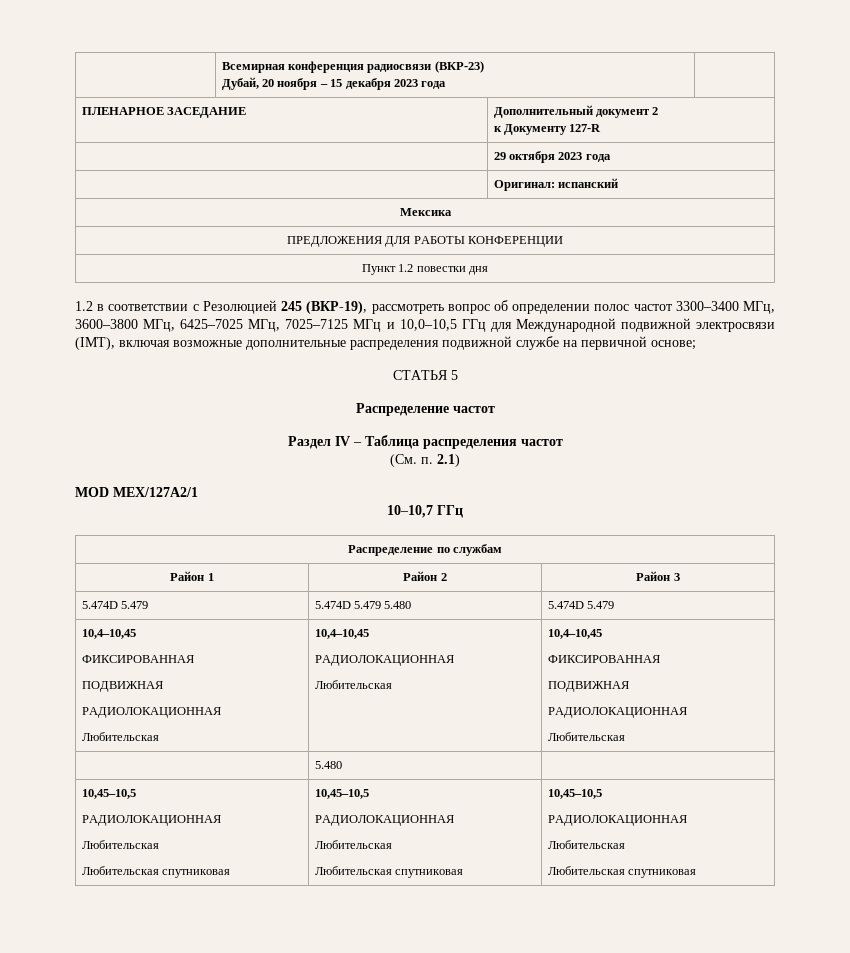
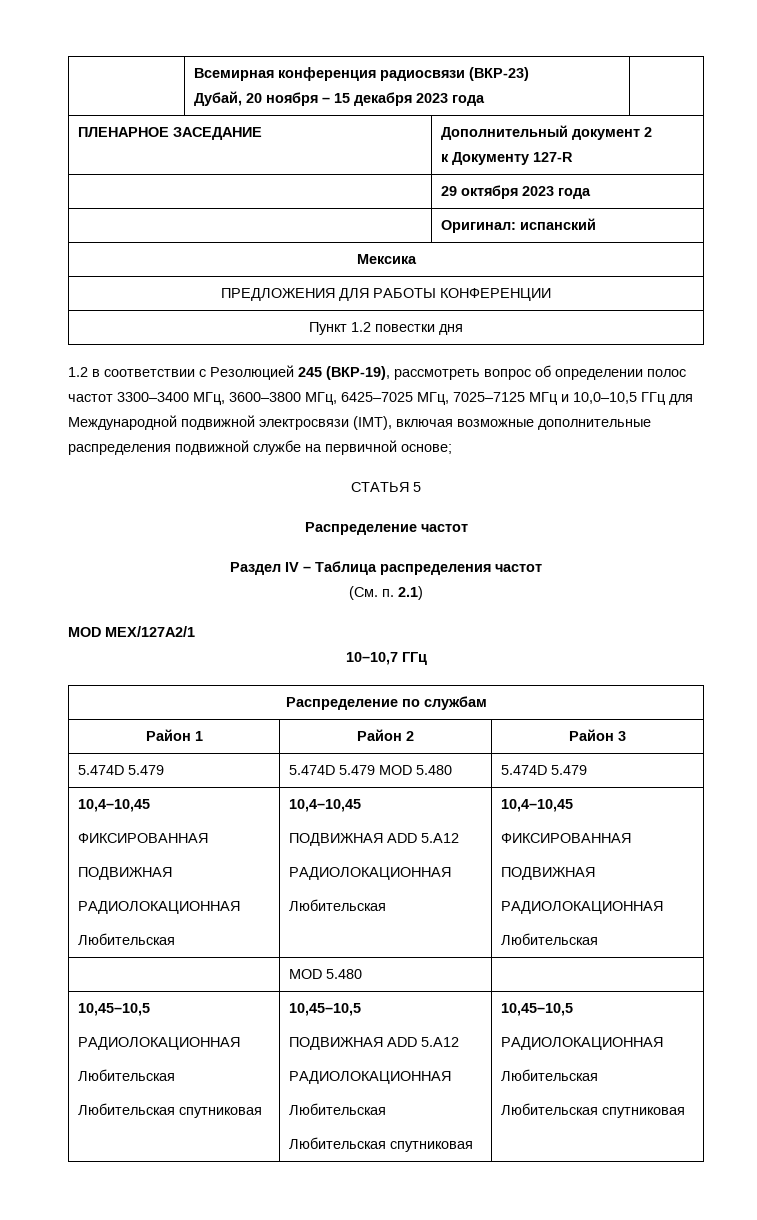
- 5.474D 5.479 | 5.474D 5.479 5.480 | 5.474D 5.479
+ 5.474D 5.479 | 5.474D 5.479 MOD 5.480 | 5.474D 5.479
  10,4–10,45
  ФИКСИРОВАННАЯ
  ПОДВИЖНАЯ
  РАДИОЛОКАЦИОННАЯ
  Любительская | 10,4–10,45
+ ПОДВИЖНАЯ ADD 5.A12
- | 5.480 |
+ | MOD 5.480 |
  10,45–10,5
  РАДИОЛОКАЦИОННАЯ
  Любительская
  Любительская спутниковая | 10,45–10,5
+ ПОДВИЖНАЯ ADD 5.A12

